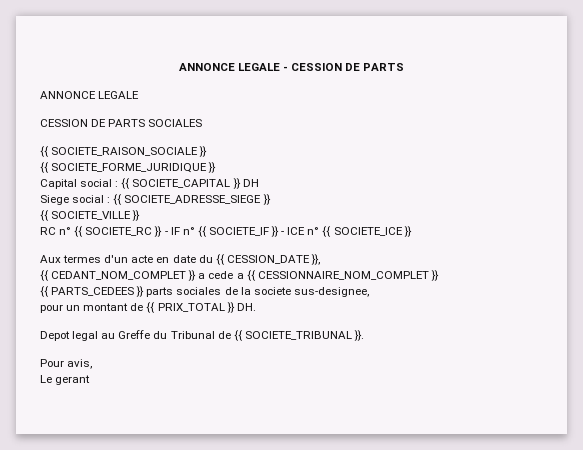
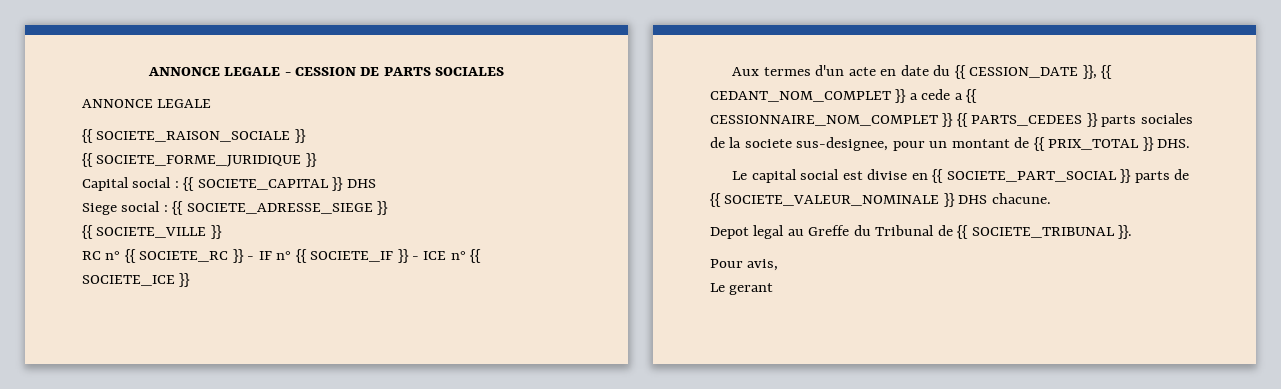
- ANNONCE LEGALE - CESSION DE PARTS
+ ANNONCE LEGALE - CESSION DE PARTS SOCIALES
  ANNONCE LEGALE
- CESSION DE PARTS SOCIALES
- Capital social : {{ SOCIETE_CAPITAL }} DH
+ Capital social : {{ SOCIETE_CAPITAL }} DHS
- Aux termes d'un acte en date du {{ CESSION_DATE }},
- {{ CEDANT_NOM_COMPLET }} a cede a {{ CESSIONNAIRE_NOM_COMPLET }}
- {{ PARTS_CEDEES }} parts sociales de la societe sus-designee,
- pour un montant de {{ PRIX_TOTAL }} DH.
+ Aux termes d'un acte en date du {{ CESSION_DATE }}, {{ CEDANT_NOM_COMPLET }} a cede a {{ CESSIONNAIRE_NOM_COMPLET }} {{ PARTS_CEDEES }} parts sociales de la societe sus-designee, pour un montant de {{ PRIX_TOTAL }} DHS.
+ Le capital social est divise en {{ SOCIETE_PART_SOCIAL }} parts de {{ SOCIETE_VALEUR_NOMINALE }} DHS chacune.

